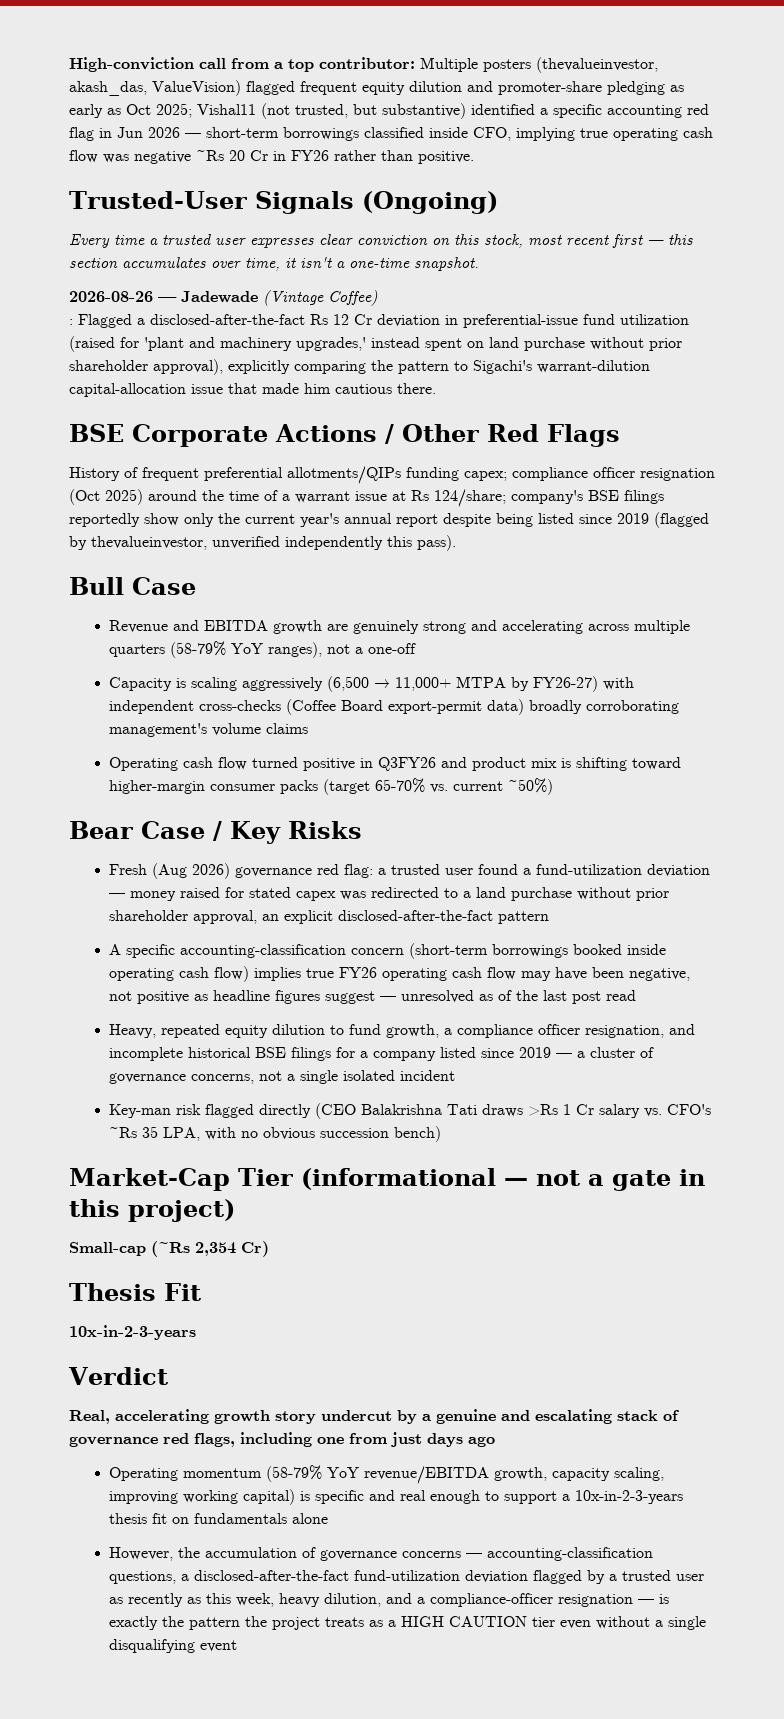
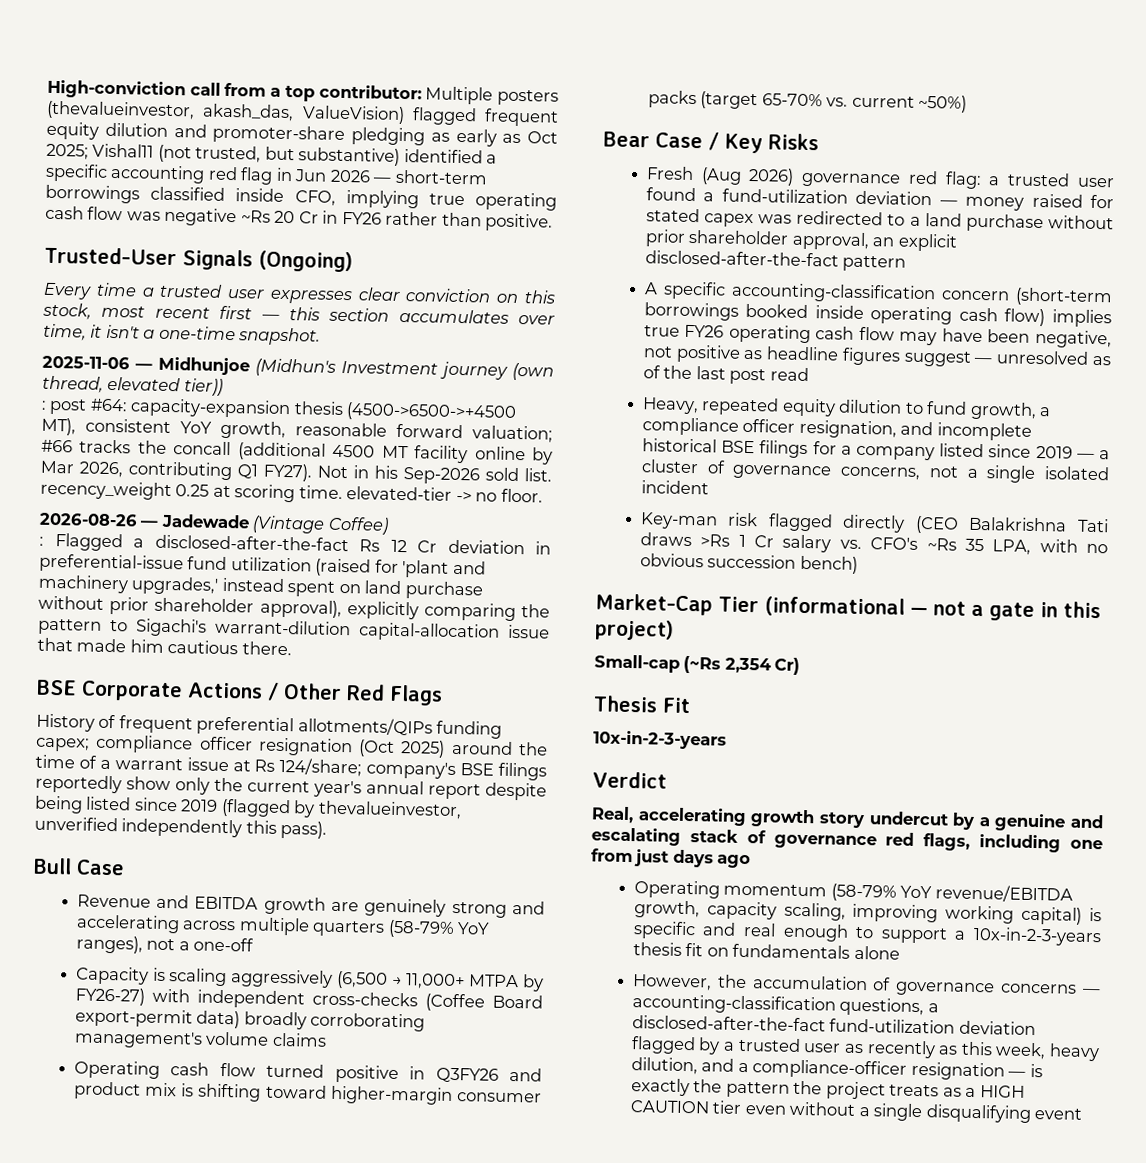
+ 2025-11-06 — Midhunjoe (Midhun's Investment journey (own thread, elevated tier))
+ : post #64: capacity-expansion thesis (4500->6500->+4500 MT), consistent YoY growth, reasonable forward valuation; #66 tracks the concall (additional 4500 MT facility online by Mar 2026, contributing Q1 FY27). Not in his Sep-2026 sold list. recency_weight 0.25 at scoring time. elevated-tier -> no floor.

